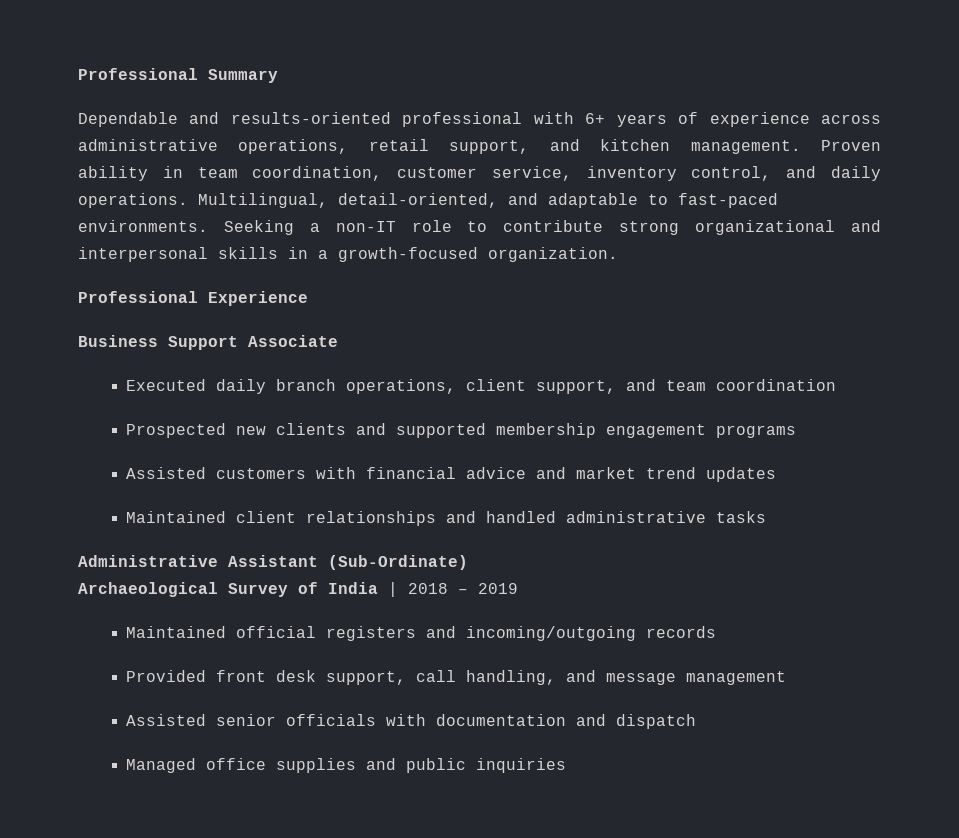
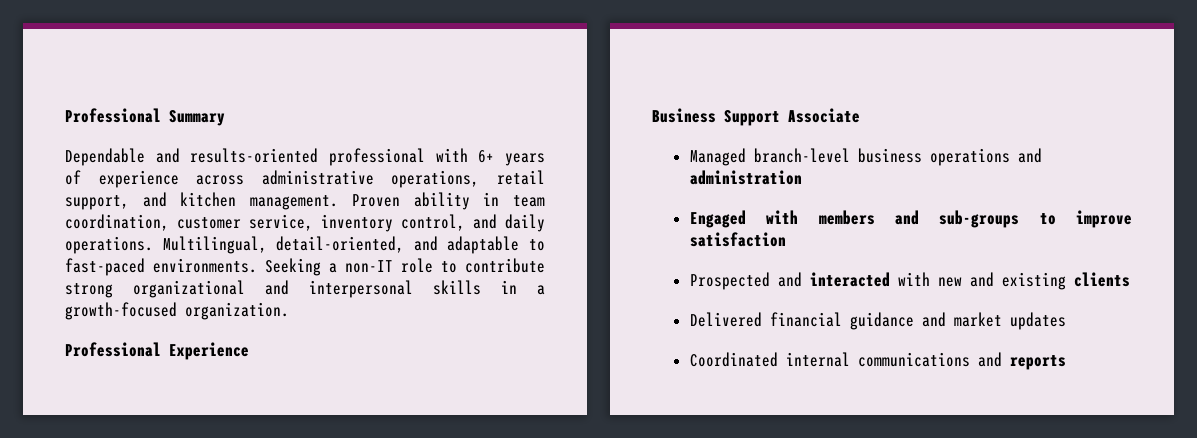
- Executed daily branch operations, client support, and team coordination
- Prospected new clients and supported membership engagement programs
- Assisted customers with financial advice and market trend updates
+ Managed branch-level business operations and administration
+ Engaged with members and sub-groups to improve satisfaction
+ Prospected and interacted with new and existing clients
+ Delivered financial guidance and market updates
- Maintained client relationships and handled administrative tasks
- Administrative Assistant (Sub-Ordinate)
- Archaeological Survey of India | 2018 – 2019
- Maintained official registers and incoming/outgoing records
- Provided front desk support, call handling, and message management
- Assisted senior officials with documentation and dispatch
- Managed office supplies and public inquiries
+ Coordinated internal communications and reports

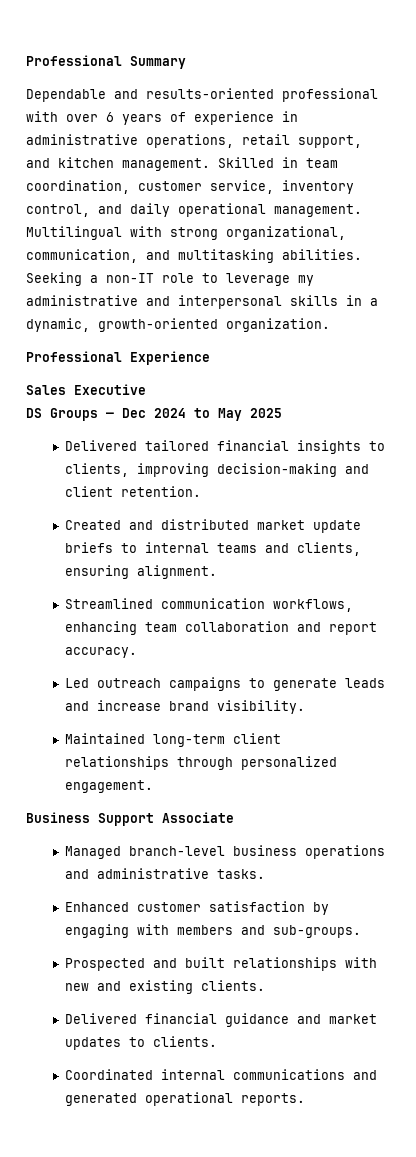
- Dependable and results-oriented professional with 6+ years of experience across administrative operations, retail support, and kitchen management.
+ Dependable and results-oriented professional with over 6 years of experience in administrative operations, retail support, and kitchen management.
- Proven ability in team coordination, customer service, inventory control, and daily operations. Multilingual, detail-oriented, and adaptable to fast-paced environments.
+ Skilled in team coordination, customer service, inventory control, and daily operational management. Multilingual with strong organizational, communication, and multitasking abilities.
- Seeking a non-IT role to contribute strong organizational and interpersonal skills in a growth-focused organization.
+ Seeking a non-IT role to leverage my administrative and interpersonal skills in a dynamic, growth-oriented organization.
+ Sales Executive
+ DS Groups — Dec 2024 to May 2025
+ Delivered tailored financial insights to clients, improving decision-making and client retention.
+ Created and distributed market update briefs to internal teams and clients, ensuring alignment.
+ Streamlined communication workflows, enhancing team collaboration and report accuracy.
+ Led outreach campaigns to generate leads and increase brand visibility.
+ Maintained long-term client relationships through personalized engagement.
- Managed branch-level business operations and administration
- Engaged with members and sub-groups to improve satisfaction
+ Managed branch-level business operations and administrative tasks.
+ Enhanced customer satisfaction by engaging with members and sub-groups.
- Prospected and interacted with new and existing clients
+ Prospected and built relationships with new and existing clients.
- Delivered financial guidance and market updates
+ Delivered financial guidance and market updates to clients.
- Coordinated internal communications and reports
+ Coordinated internal communications and generated operational reports.

